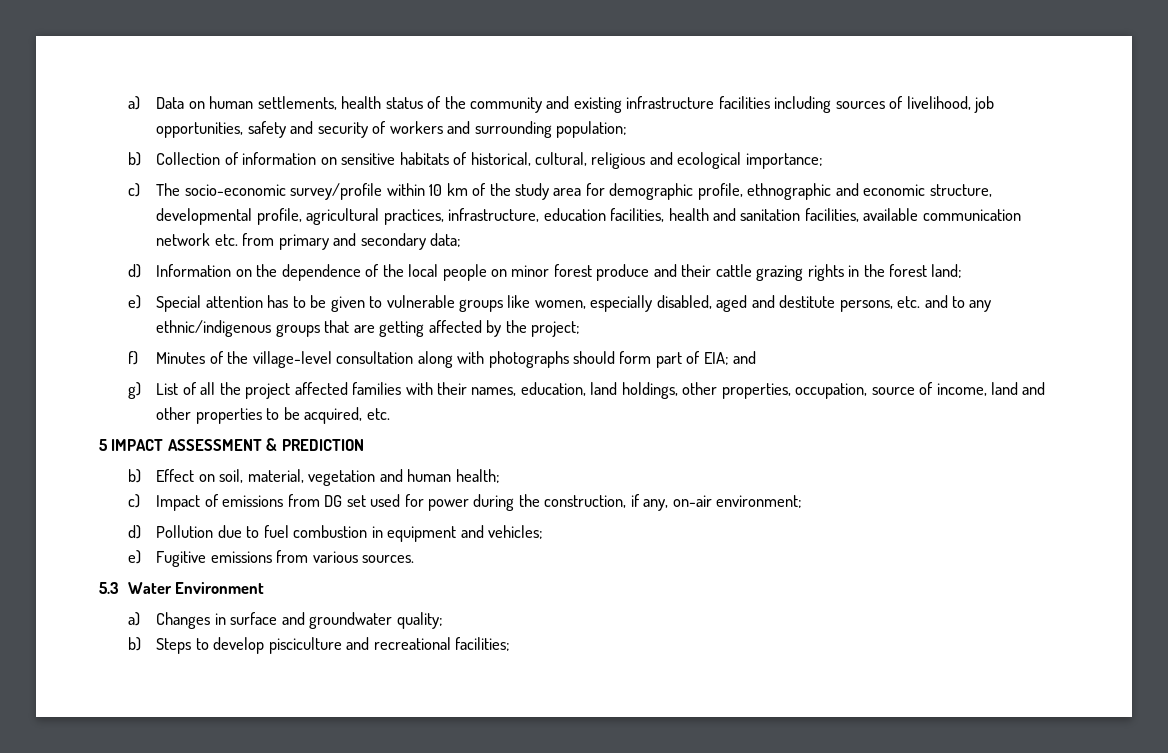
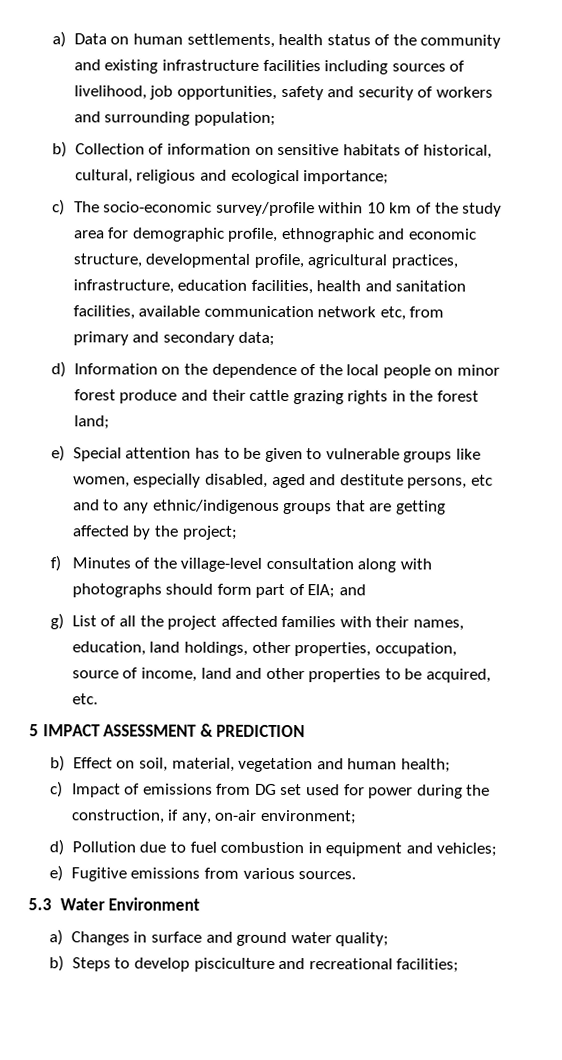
- c) The socio-economic survey/profile within 10 km of the study area for demographic profile, ethnographic and economic structure, developmental profile, agricultural practices, infrastructure, education facilities, health and sanitation facilities, available communication network etc. from primary and secondary data;
+ c) The socio-economic survey/profile within 10 km of the study area for demographic profile, ethnographic and economic structure, developmental profile, agricultural practices, infrastructure, education facilities, health and sanitation facilities, available communication network etc, from primary and secondary data;
- e) Special attention has to be given to vulnerable groups like women, especially disabled, aged and destitute persons, etc. and to any ethnic/indigenous groups that are getting affected by the project;
+ e) Special attention has to be given to vulnerable groups like women, especially disabled, aged and destitute persons, etc and to any ethnic/indigenous groups that are getting affected by the project;
- a) Changes in surface and groundwater quality;
+ a) Changes in surface and ground water quality;

